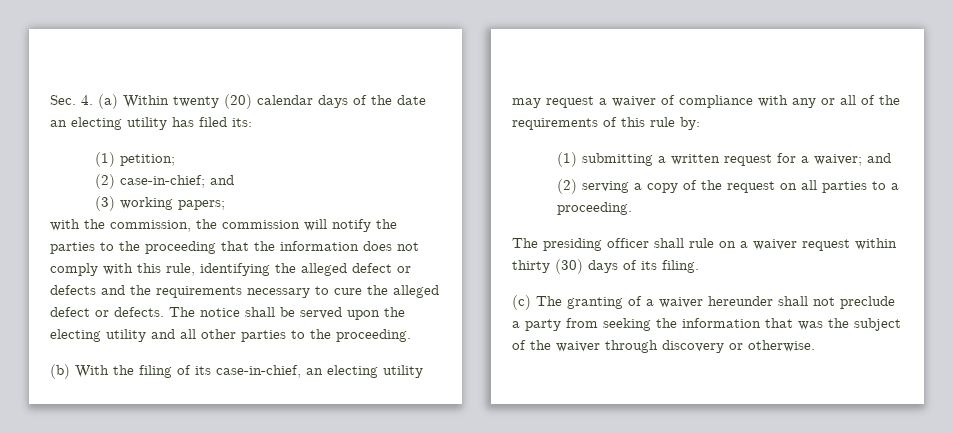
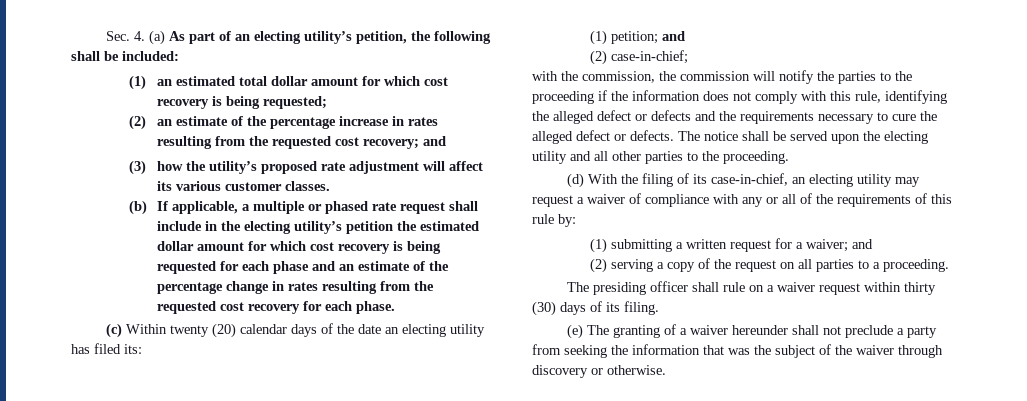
- Sec. 4. (a) Within twenty (20) calendar days of the date an electing utility has filed its:
+ Sec. 4. (a) As part of an electing utility’s petition, the following shall be included:
+ (1) an estimated total dollar amount for which cost recovery is being requested;
+ (2) an estimate of the percentage increase in rates resulting from the requested cost recovery; and
+ (3) how the utility’s proposed rate adjustment will affect its various customer classes.
+ (b) If applicable, a multiple or phased rate request shall include in the electing utility’s petition the estimated dollar amount for which cost recovery is being requested for each phase and an estimate of the percentage change in rates resulting from the requested cost recovery for each phase.
+ (c) Within twenty (20) calendar days of the date an electing utility has filed its:
- (1) petition;
+ (1) petition; and
- (2) case-in-chief; and
- (3) working papers;
+ (2) case-in-chief;
- with the commission, the commission will notify the parties to the proceeding that the information does not comply with this rule, identifying the alleged defect or defects and the requirements necessary to cure the alleged defect or defects.
+ with the commission, the commission will notify the parties to the proceeding if the information does not comply with this rule, identifying the alleged defect or defects and the requirements necessary to cure the alleged defect or defects.
- (b) With the filing of its case-in-chief, an electing utility may request a waiver of compliance with any or all of the requirements of this rule by:
+ (d) With the filing of its case-in-chief, an electing utility may request a waiver of compliance with any or all of the requirements of this rule by:
- (c) The granting of a waiver hereunder shall not preclude a party from seeking the information that was the subject of the waiver through discovery or otherwise.
+ (e) The granting of a waiver hereunder shall not preclude a party from seeking the information that was the subject of the waiver through discovery or otherwise.

